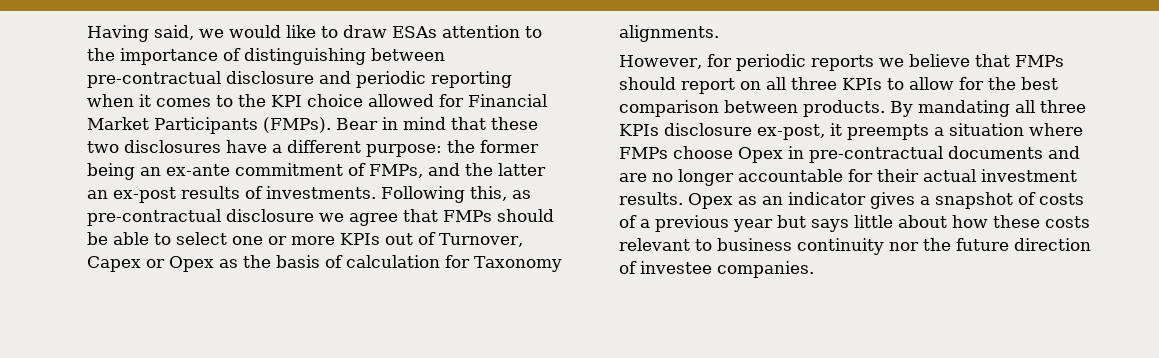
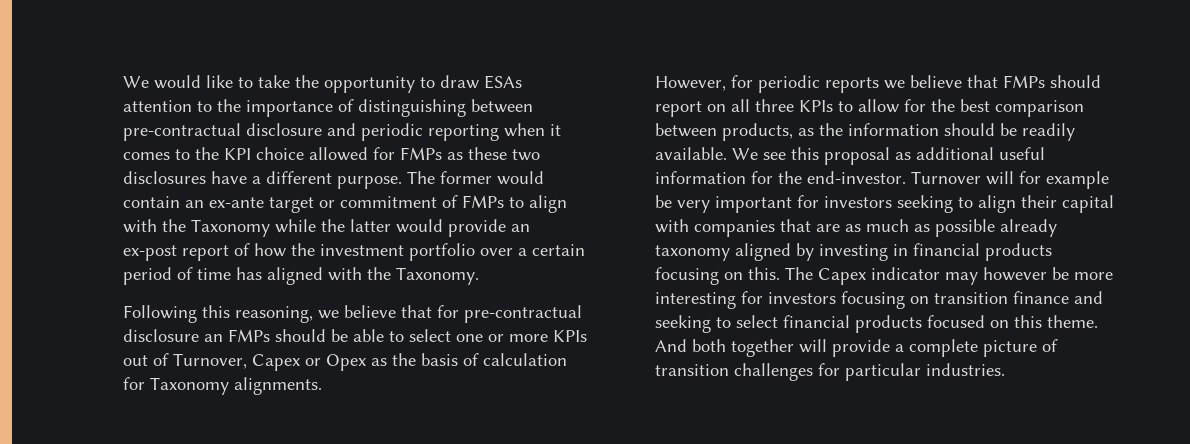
- Having said, we would like to draw ESAs attention to the importance of distinguishing between pre-contractual disclosure and periodic reporting when it comes to the KPI choice allowed for Financial Market Participants (FMPs). Bear in mind that these two disclosures have a different purpose: the former being an ex-ante commitment of FMPs, and the latter an ex-post results of investments. Following this, as pre-contractual disclosure we agree that FMPs should be able to select one or more KPIs out of Turnover, Capex or Opex as the basis of calculation for Taxonomy alignments.
+ We would like to take the opportunity to draw ESAs attention to the importance of distinguishing between pre-contractual disclosure and periodic reporting when it comes to the KPI choice allowed for FMPs as these two disclosures have a different purpose. The former would contain an ex-ante target or commitment of FMPs to align with the Taxonomy while the latter would provide an ex-post report of how the investment portfolio over a certain period of time has aligned with the Taxonomy.
+ Following this reasoning, we believe that for pre-contractual disclosure an FMPs should be able to select one or more KPIs out of Turnover, Capex or Opex as the basis of calculation for Taxonomy alignments.
- However, for periodic reports we believe that FMPs should report on all three KPIs to allow for the best comparison between products. By mandating all three KPIs disclosure ex-post, it preempts a situation where FMPs choose Opex in pre-contractual documents and are no longer accountable for their actual investment results. Opex as an indicator gives a snapshot of costs of a previous year but says little about how these costs relevant to business continuity nor the future direction of investee companies.
+ However, for periodic reports we believe that FMPs should report on all three KPIs to allow for the best comparison between products, as the information should be readily available. We see this proposal as additional useful information for the end-investor. Turnover will for example be very important for investors seeking to align their capital with companies that are as much as possible already taxonomy aligned by investing in financial products focusing on this. The Capex indicator may however be more interesting for investors focusing on transition finance and seeking to select financial products focused on this theme. And both together will provide a complete picture of transition challenges for particular industries.

